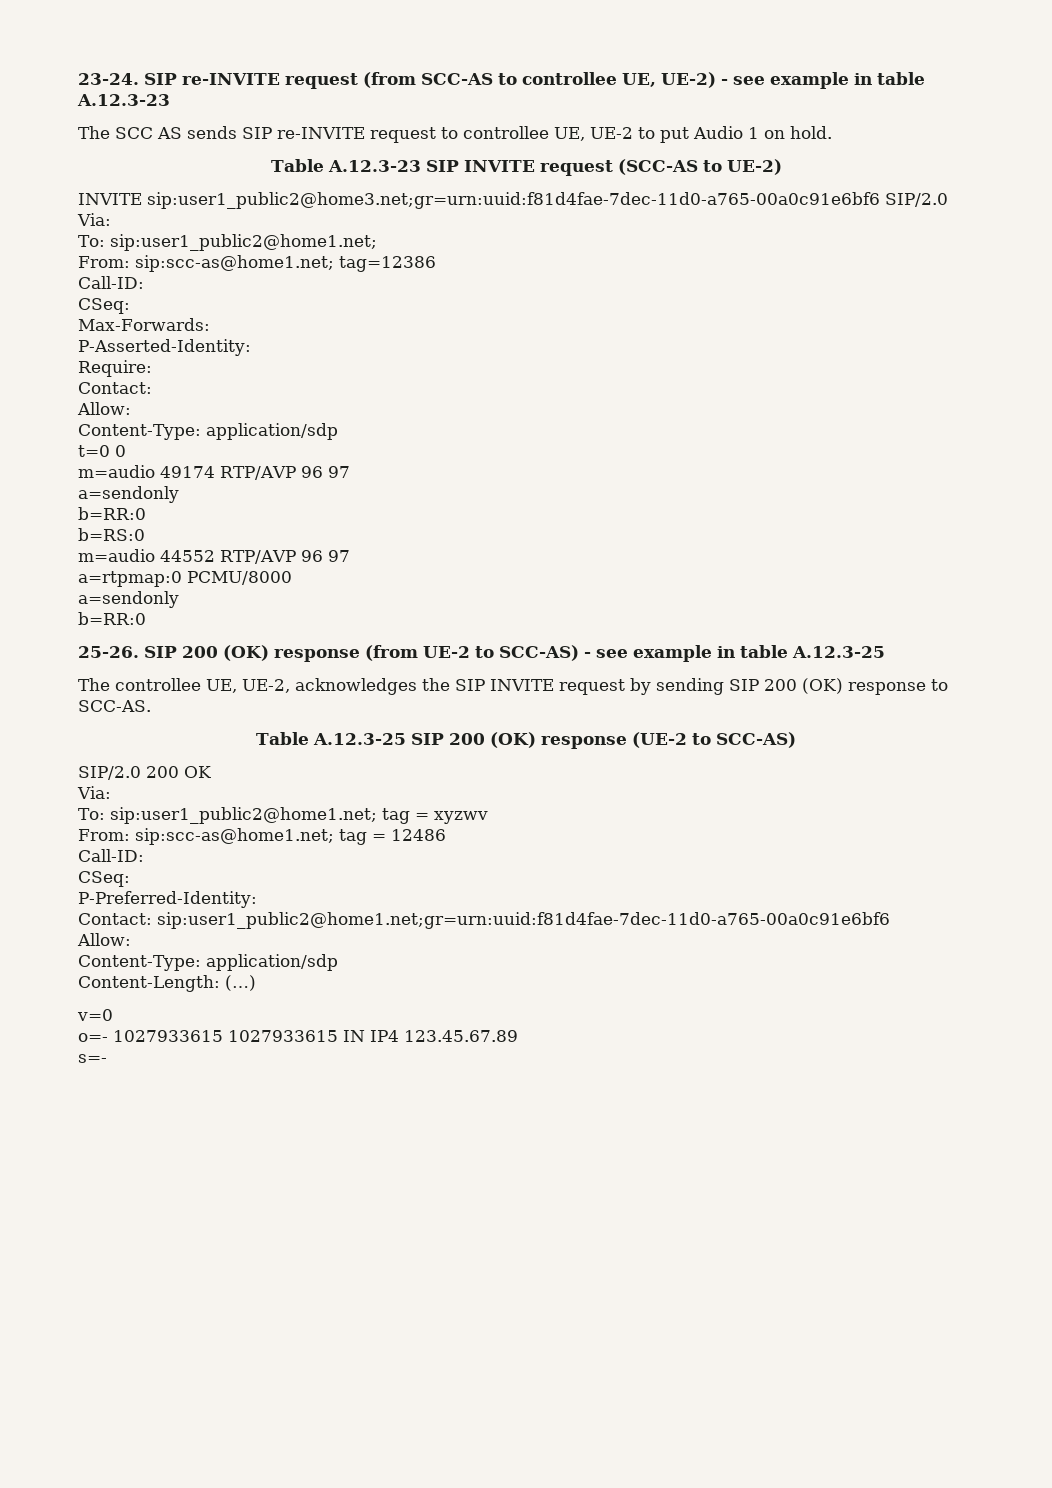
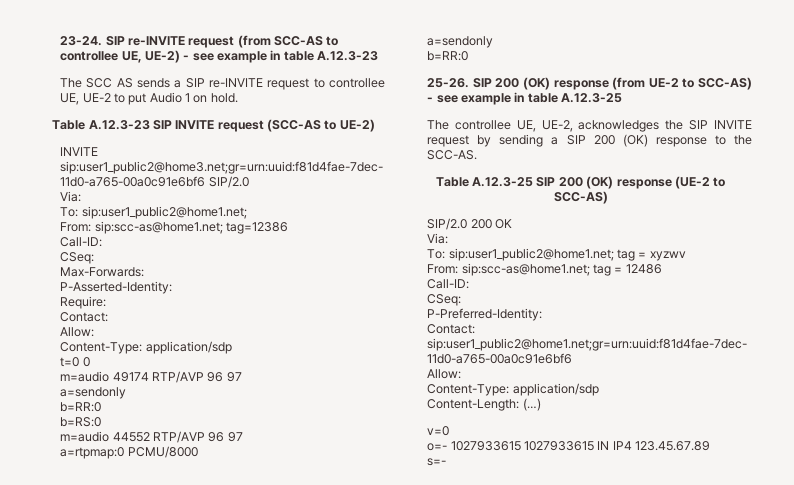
- The SCC AS sends SIP re-INVITE request to controllee UE, UE-2 to put Audio 1 on hold.
+ The SCC AS sends a SIP re-INVITE request to controllee UE, UE-2 to put Audio 1 on hold.
- The controllee UE, UE-2, acknowledges the SIP INVITE request by sending SIP 200 (OK) response to SCC-AS.
+ The controllee UE, UE-2, acknowledges the SIP INVITE request by sending a SIP 200 (OK) response to the SCC-AS.

